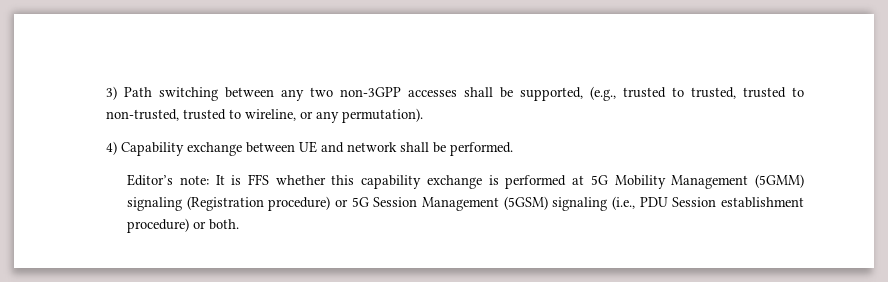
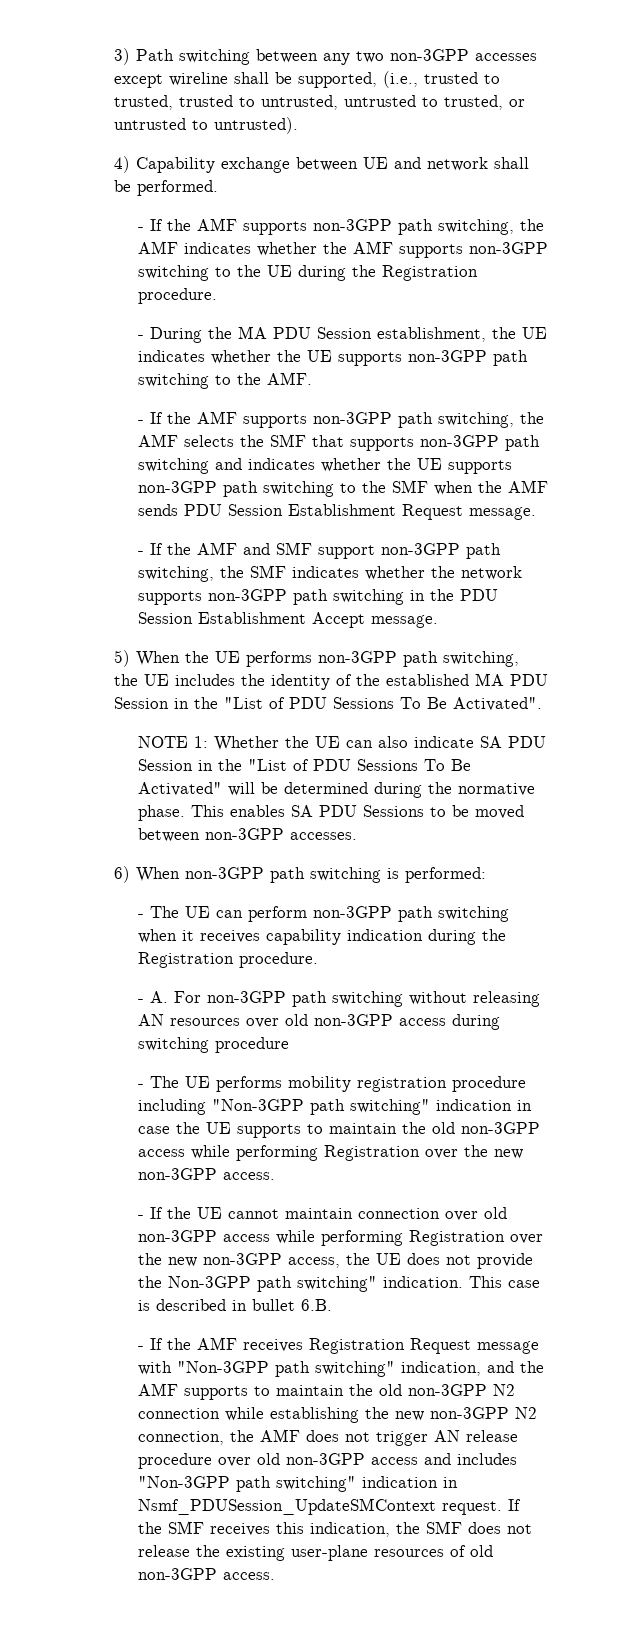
- 3) Path switching between any two non-3GPP accesses shall be supported, (e.g., trusted to trusted, trusted to non-trusted, trusted to wireline, or any permutation).
+ 3) Path switching between any two non-3GPP accesses except wireline shall be supported, (i.e., trusted to trusted, trusted to untrusted, untrusted to trusted, or untrusted to untrusted).
- Editor’s note: It is FFS whether this capability exchange is performed at 5G Mobility Management (5GMM) signaling (Registration procedure) or 5G Session Management (5GSM) signaling (i.e., PDU Session establishment procedure) or both.
+ - If the AMF supports non-3GPP path switching, the AMF indicates whether the AMF supports non-3GPP switching to the UE during the Registration procedure.
+ - During the MA PDU Session establishment, the UE indicates whether the UE supports non-3GPP path switching to the AMF.
+ - If the AMF supports non-3GPP path switching, the AMF selects the SMF that supports non-3GPP path switching and indicates whether the UE supports non-3GPP path switching to the SMF when the AMF sends PDU Session Establishment Request message.
+ - If the AMF and SMF support non-3GPP path switching, the SMF indicates whether the network supports non-3GPP path switching in the PDU Session Establishment Accept message.
+ 5) When the UE performs non-3GPP path switching, the UE includes the identity of the established MA PDU Session in the "List of PDU Sessions To Be Activated".
+ NOTE 1: Whether the UE can also indicate SA PDU Session in the "List of PDU Sessions To Be Activated" will be determined during the normative phase. This enables SA PDU Sessions to be moved between non-3GPP accesses.
+ 6) When non-3GPP path switching is performed:
+ - The UE can perform non-3GPP path switching when it receives capability indication during the Registration procedure.
+ - A. For non-3GPP path switching without releasing AN resources over old non-3GPP access during switching procedure
+ - The UE performs mobility registration procedure including "Non-3GPP path switching" indication in case the UE supports to maintain the old non-3GPP access while performing Registration over the new non-3GPP access.
+ - If the UE cannot maintain connection over old non-3GPP access while performing Registration over the new non-3GPP access, the UE does not provide the Non-3GPP path switching" indication. This case is described in bullet 6.B.
+ - If the AMF receives Registration Request message with "Non-3GPP path switching" indication, and the AMF supports to maintain the old non-3GPP N2 connection while establishing the new non-3GPP N2 connection, the AMF does not trigger AN release procedure over old non-3GPP access and includes "Non-3GPP path switching" indication in Nsmf_PDUSession_UpdateSMContext request. If the SMF receives this indication, the SMF does not release the existing user-plane resources of old non-3GPP access.

